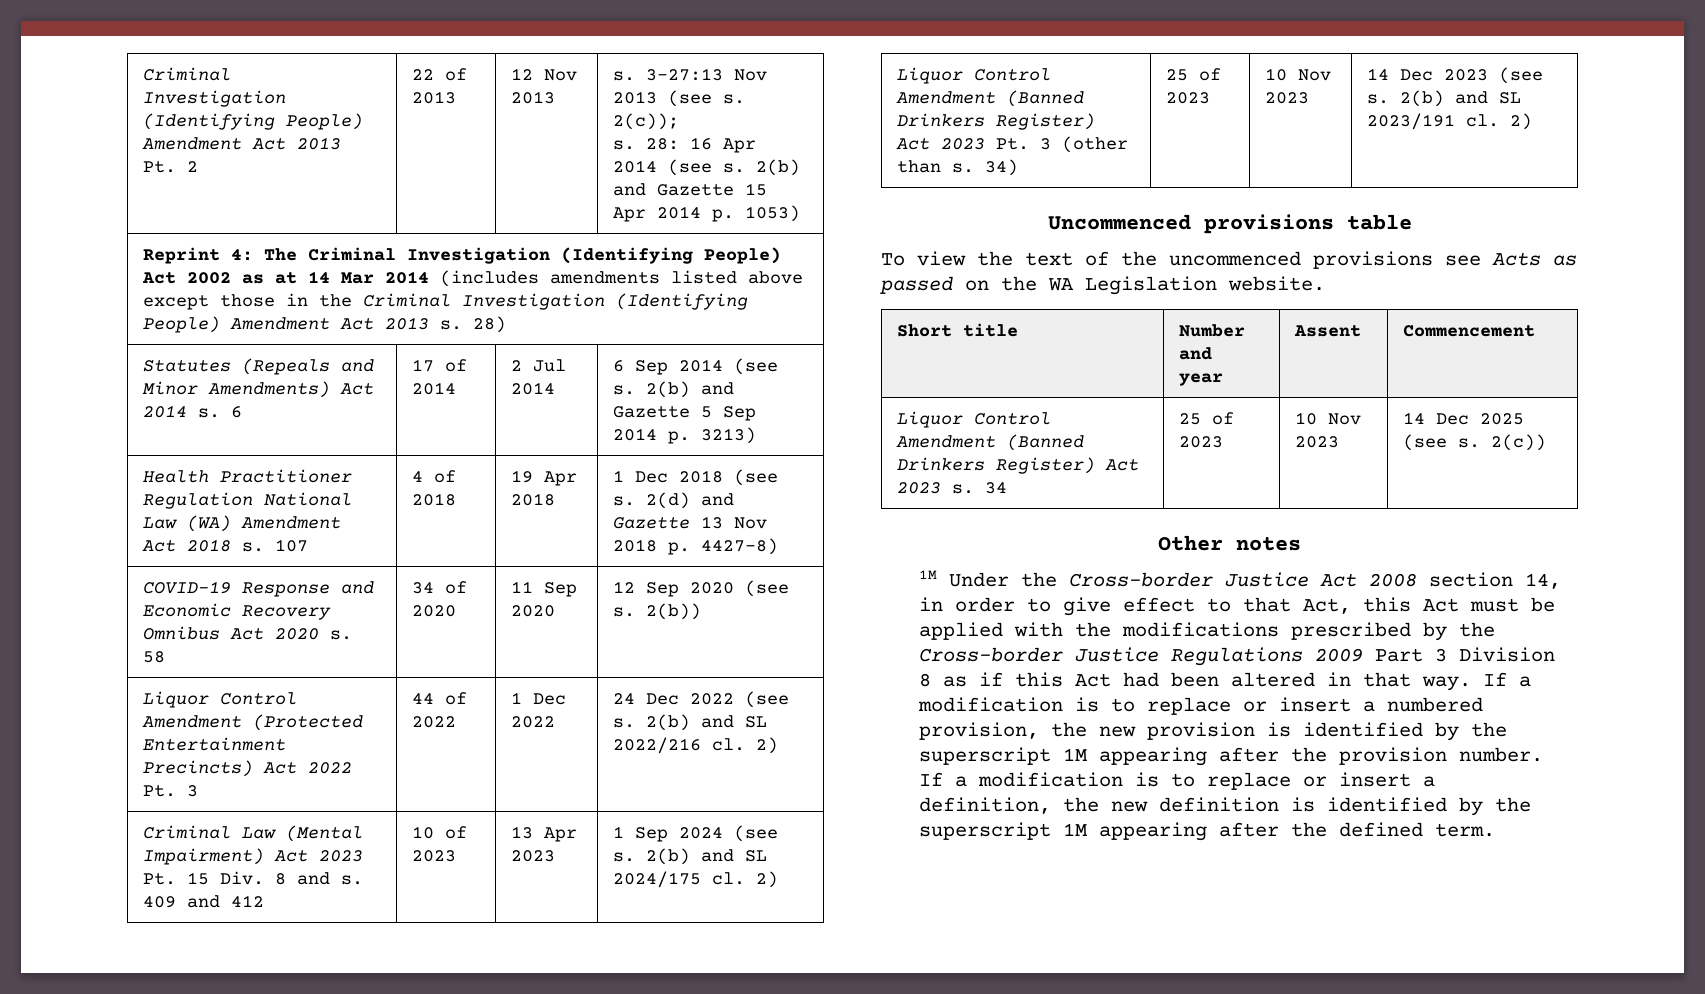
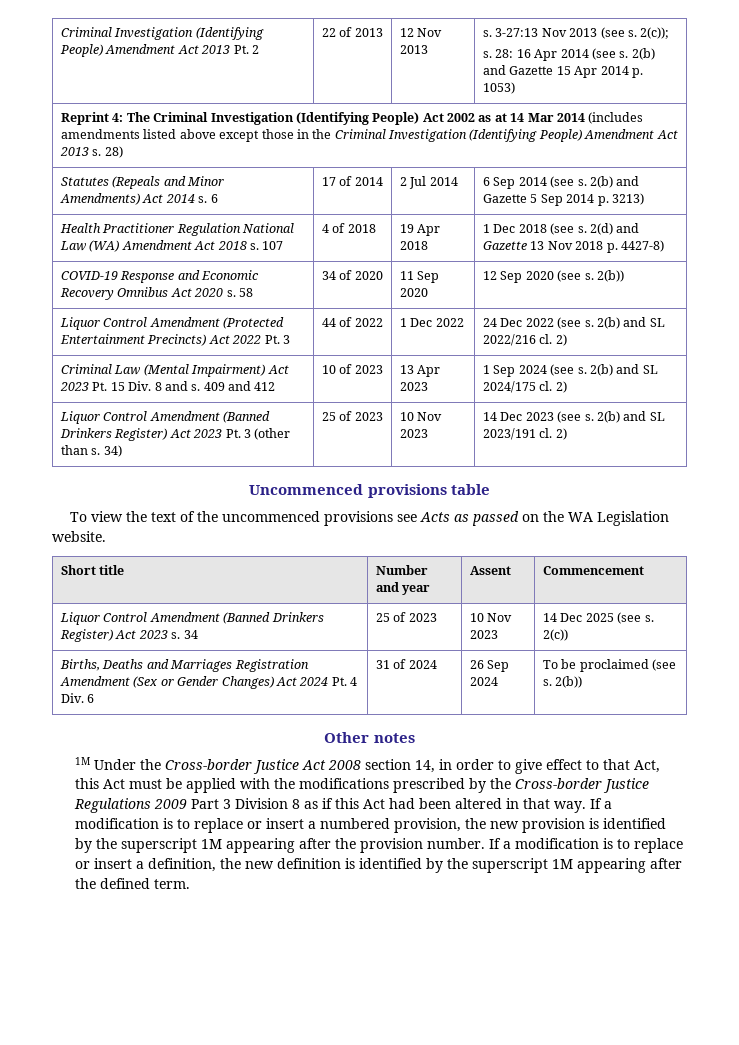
+ Births, Deaths and Marriages Registration Amendment (Sex or Gender Changes) Act 2024 Pt. 4 Div. 6 | 31 of 2024 | 26 Sep 2024 | To be proclaimed (see s. 2(b))

